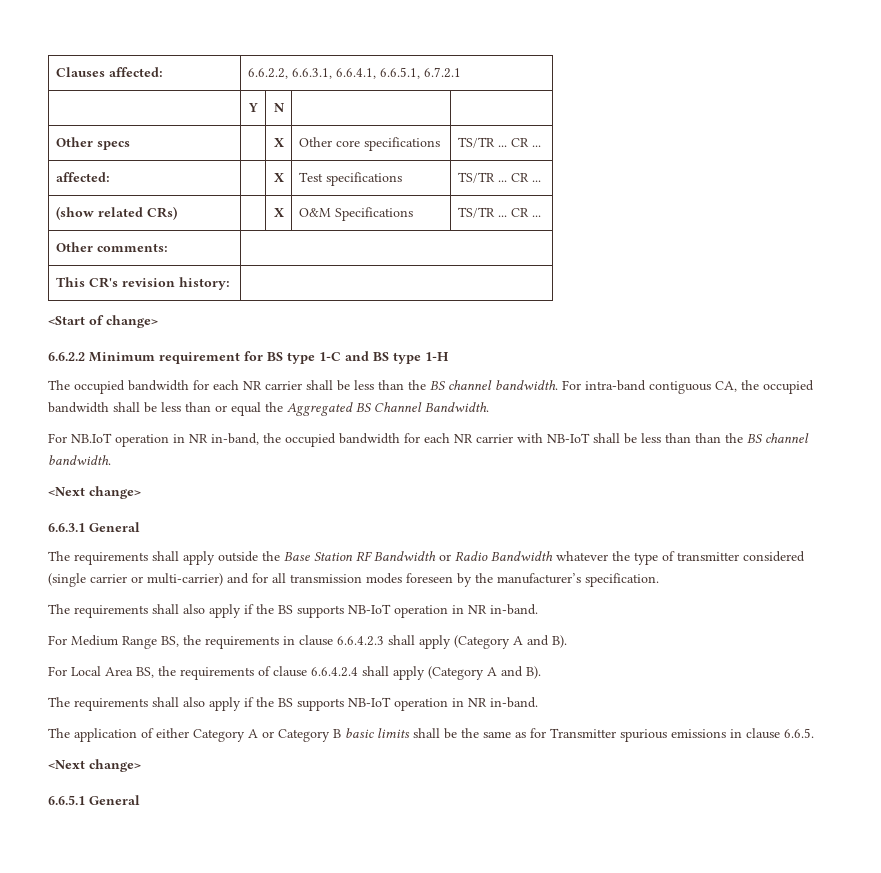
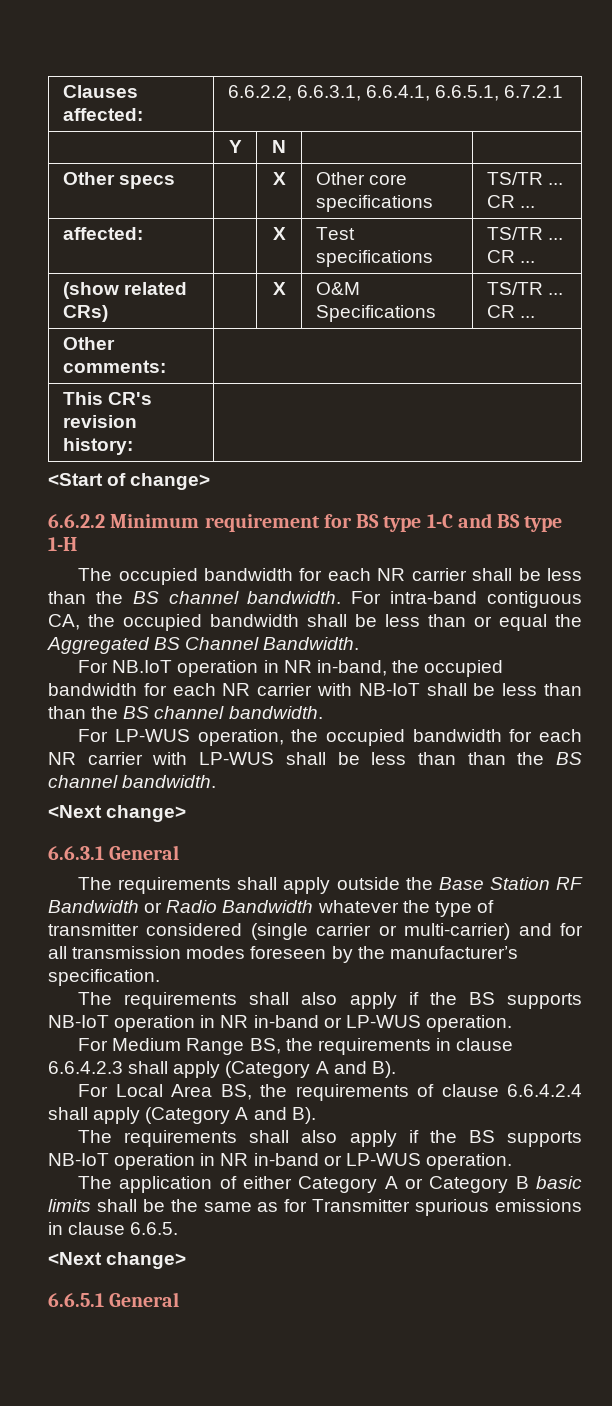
+ For LP-WUS operation, the occupied bandwidth for each NR carrier with LP-WUS shall be less than than the BS channel bandwidth.
  The requirements shall apply outside the Base Station RF Bandwidth or Radio Bandwidth whatever the type of transmitter considered (single carrier or multi-carrier) and for all transmission modes foreseen by the manufacturer’s specification.
- The requirements shall also apply if the BS supports NB-IoT operation in NR in-band.
+ The requirements shall also apply if the BS supports NB-IoT operation in NR in-band or LP-WUS operation.
  For Local Area BS, the requirements of clause 6.6.4.2.4 shall apply (Category A and B).
- The requirements shall also apply if the BS supports NB-IoT operation in NR in-band.
+ The requirements shall also apply if the BS supports NB-IoT operation in NR in-band or LP-WUS operation.

